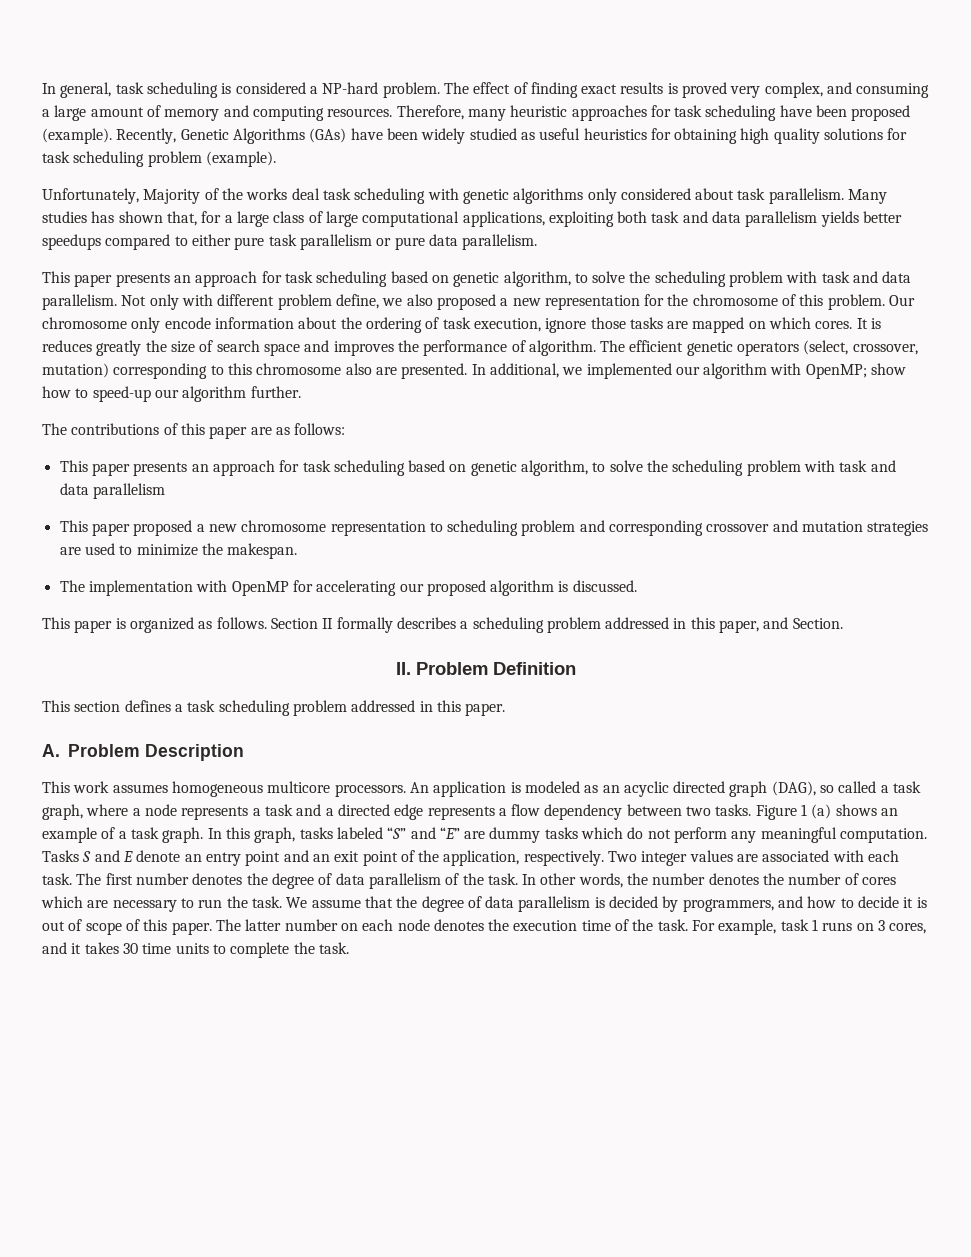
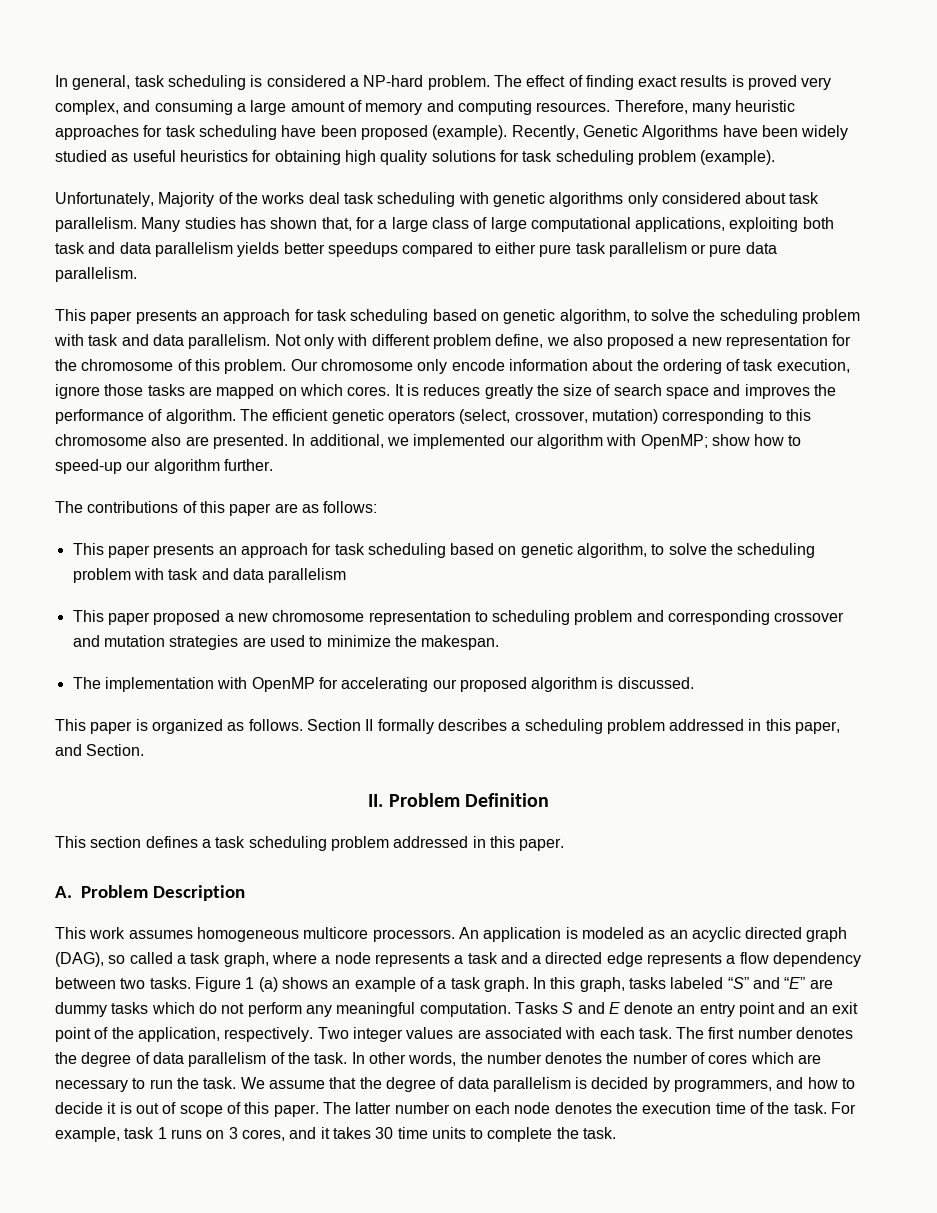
- Recently, Genetic Algorithms (GAs) have been widely studied as useful heuristics for obtaining high quality solutions for task scheduling problem (example).
+ Recently, Genetic Algorithms have been widely studied as useful heuristics for obtaining high quality solutions for task scheduling problem (example).

